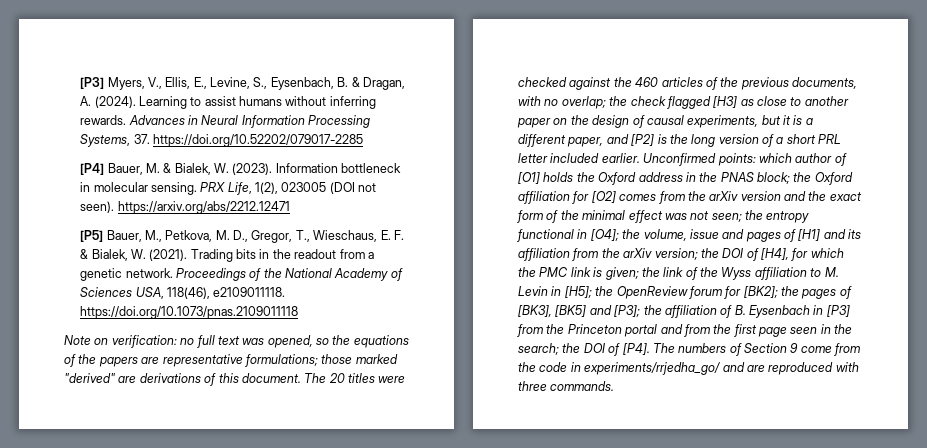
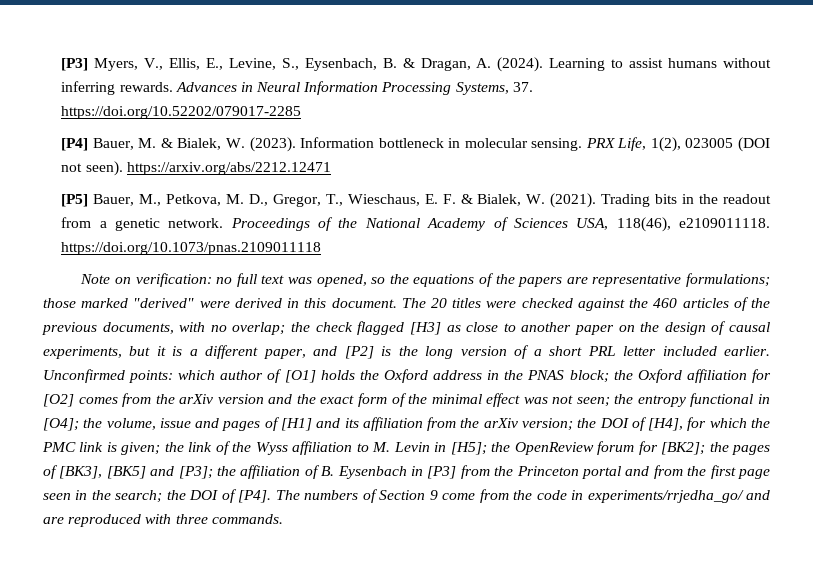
- Note on verification: no full text was opened, so the equations of the papers are representative formulations; those marked "derived" are derivations of this document.
+ Note on verification: no full text was opened, so the equations of the papers are representative formulations; those marked "derived" were derived in this document.

